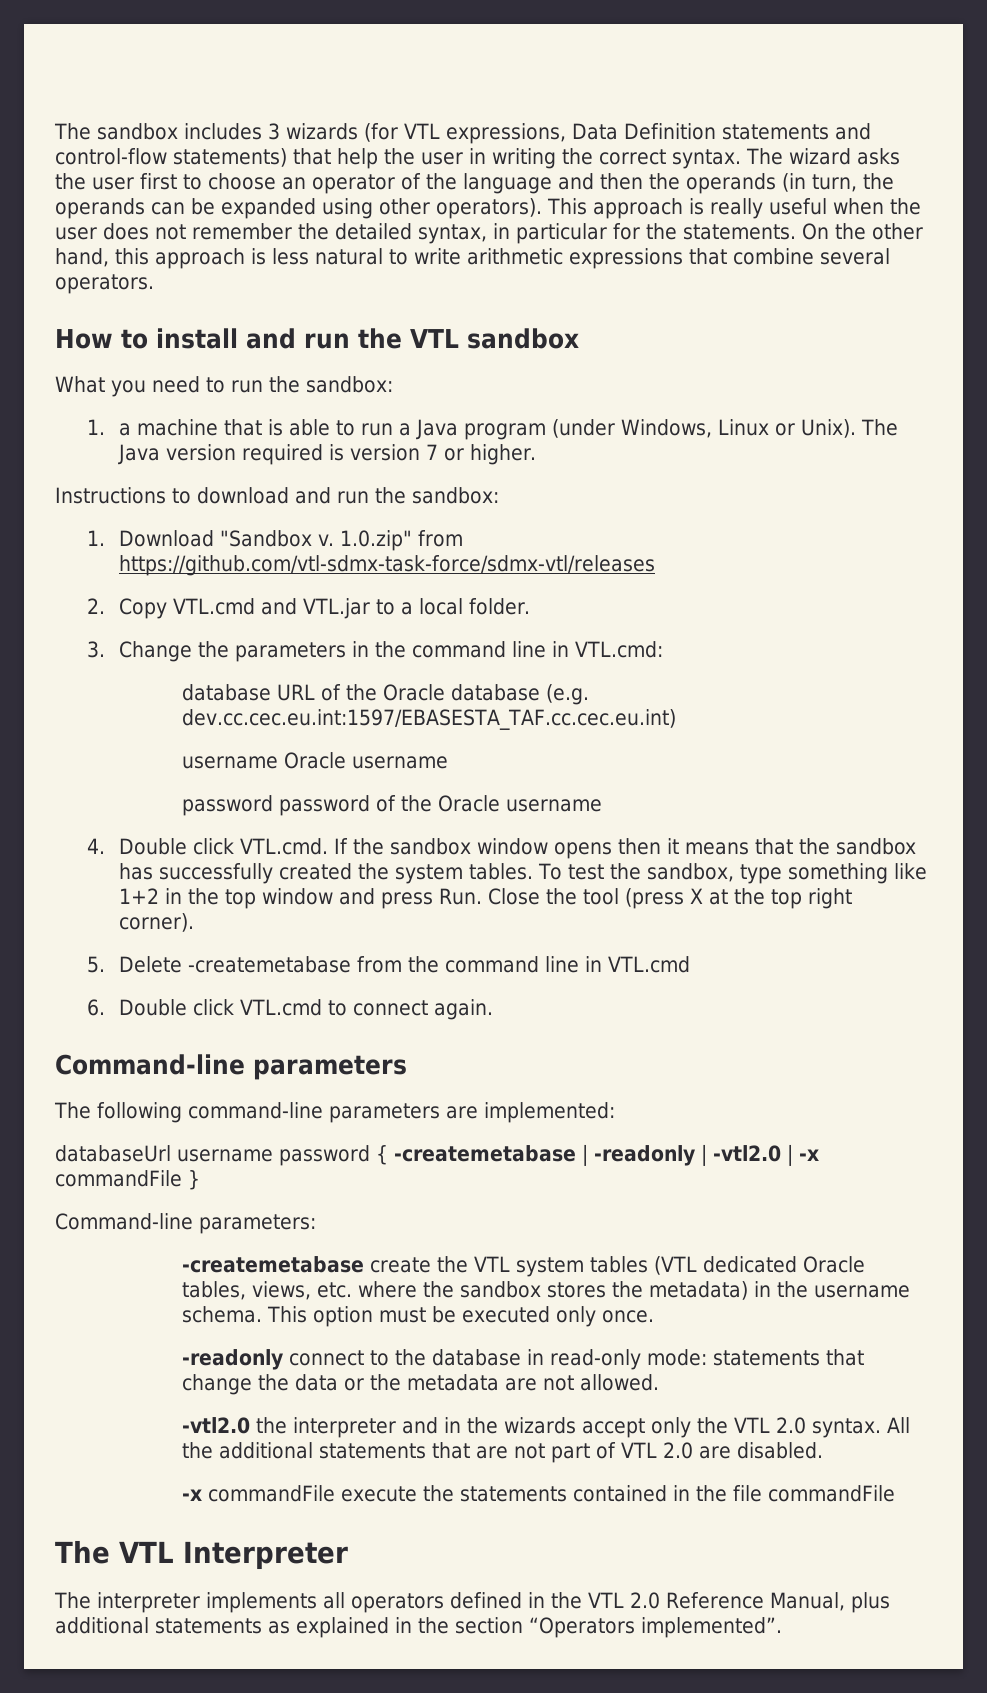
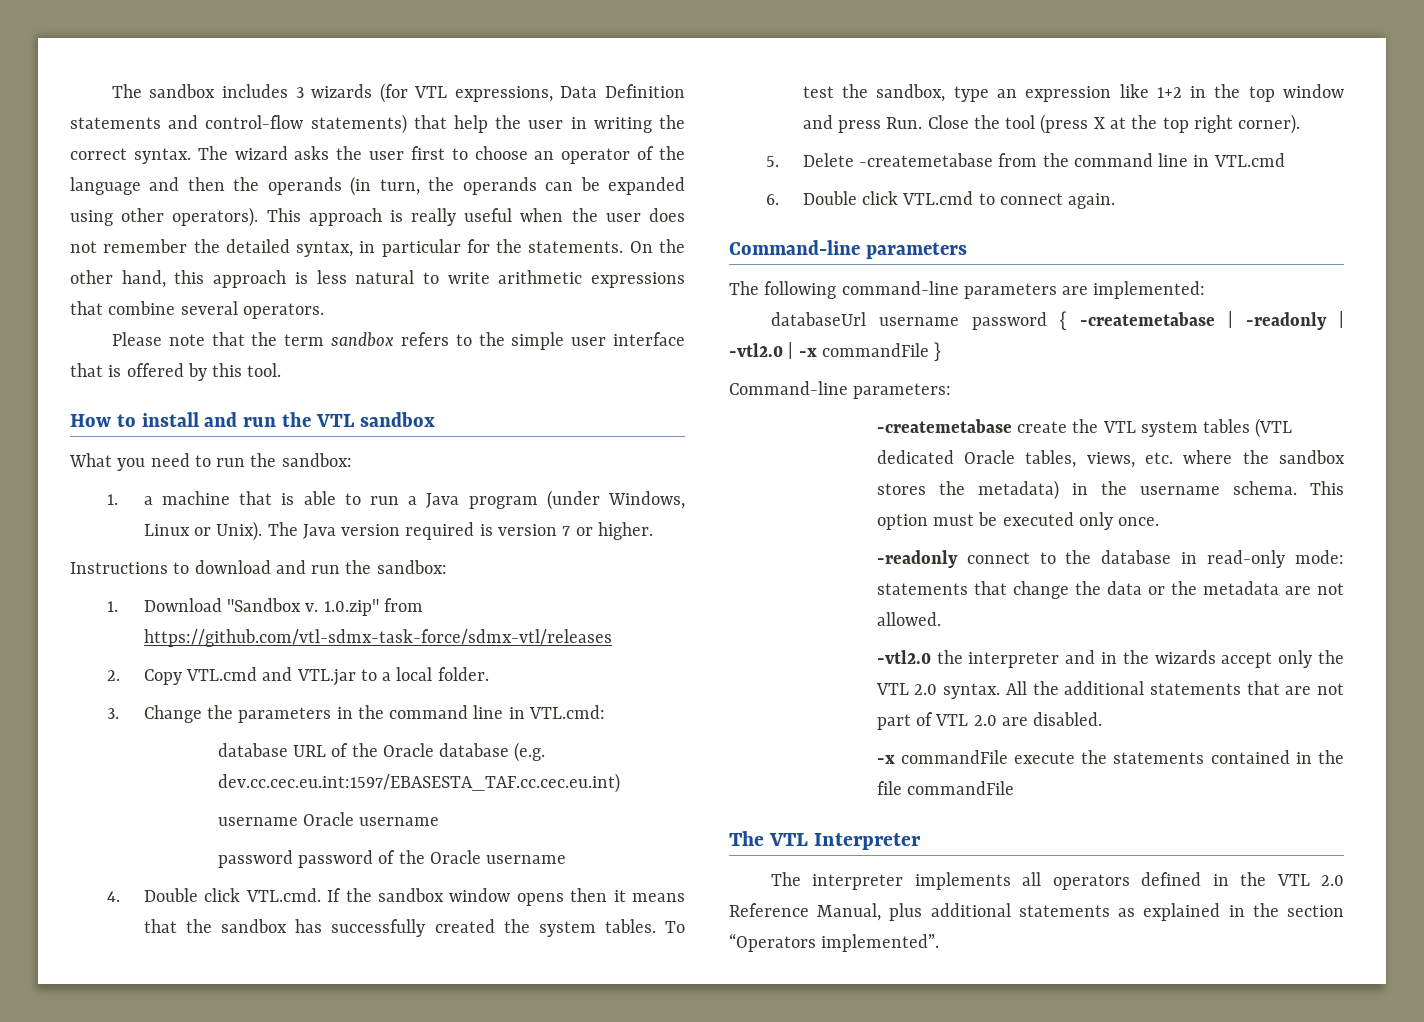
+ Please note that the term sandbox refers to the simple user interface that is offered by this tool.
- To test the sandbox, type something like 1+2 in the top window and press Run. Close the tool (press X at the top right corner).
+ To test the sandbox, type an expression like 1+2 in the top window and press Run. Close the tool (press X at the top right corner).

